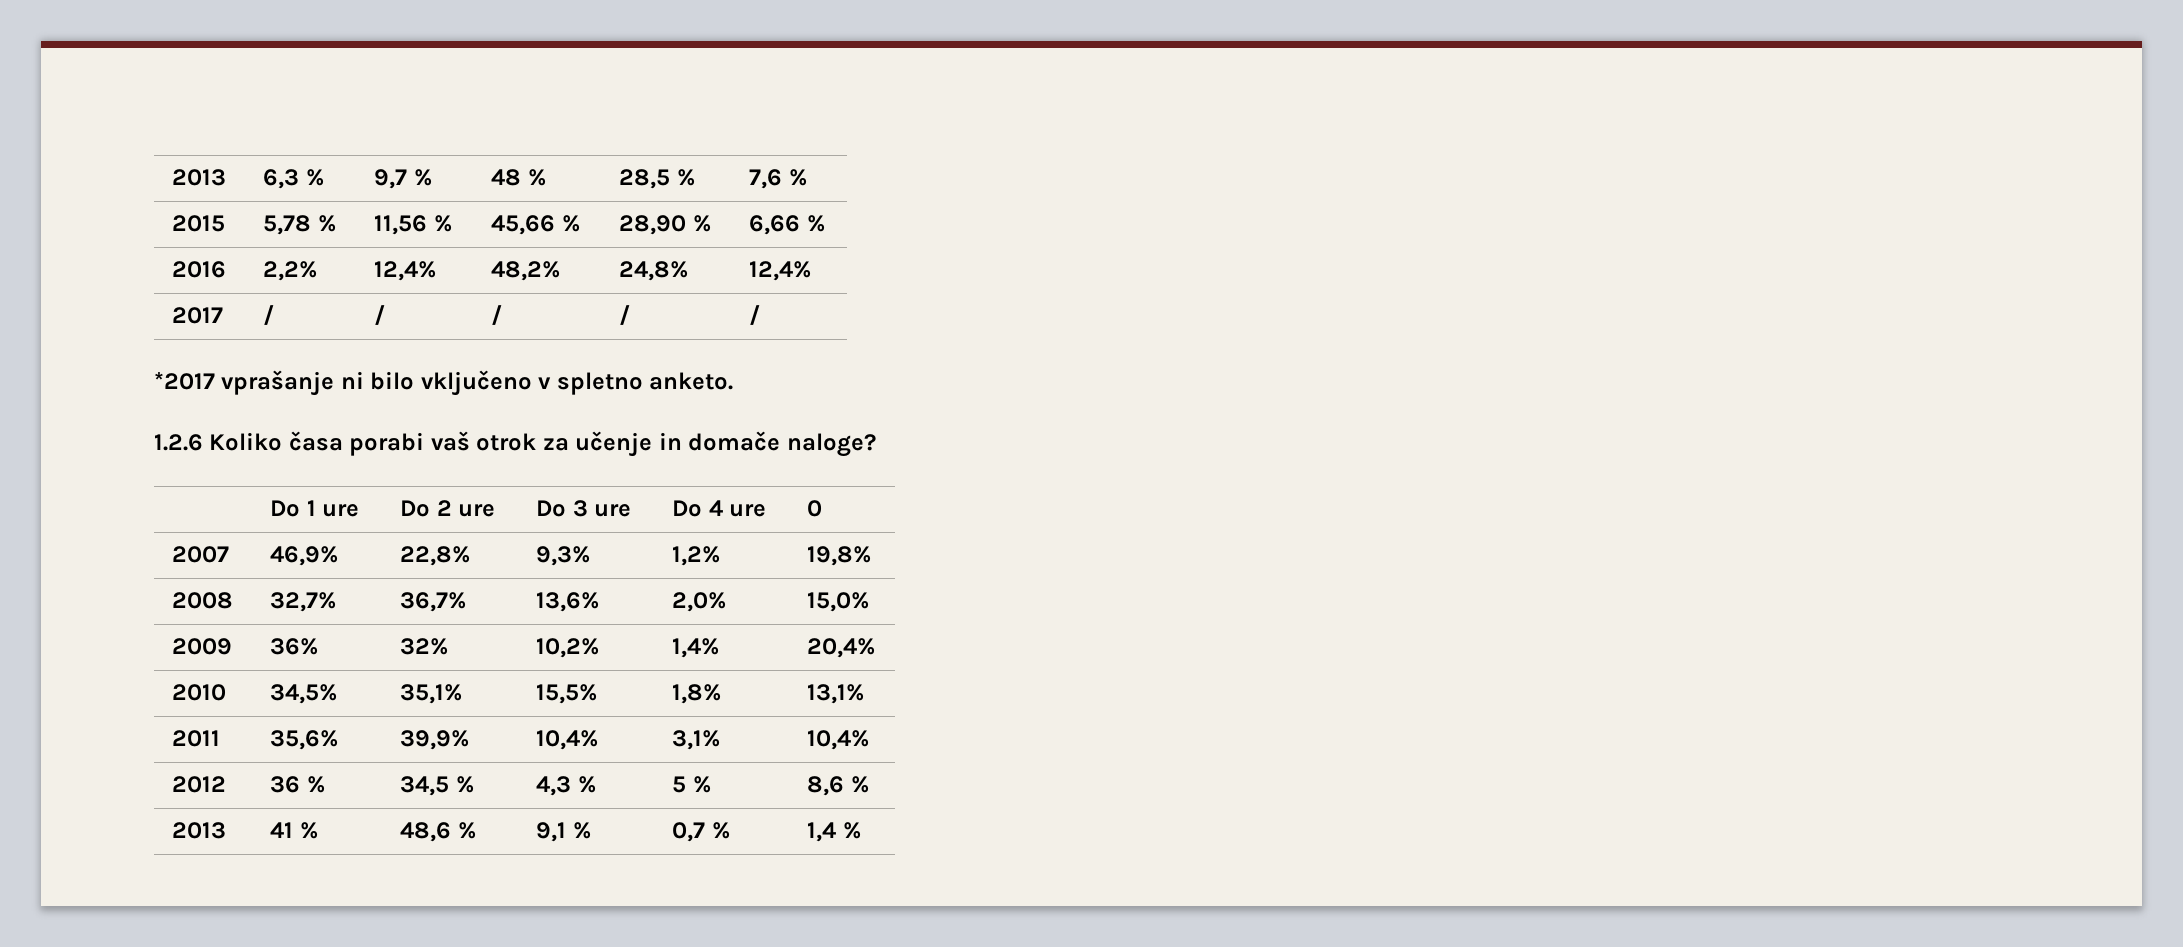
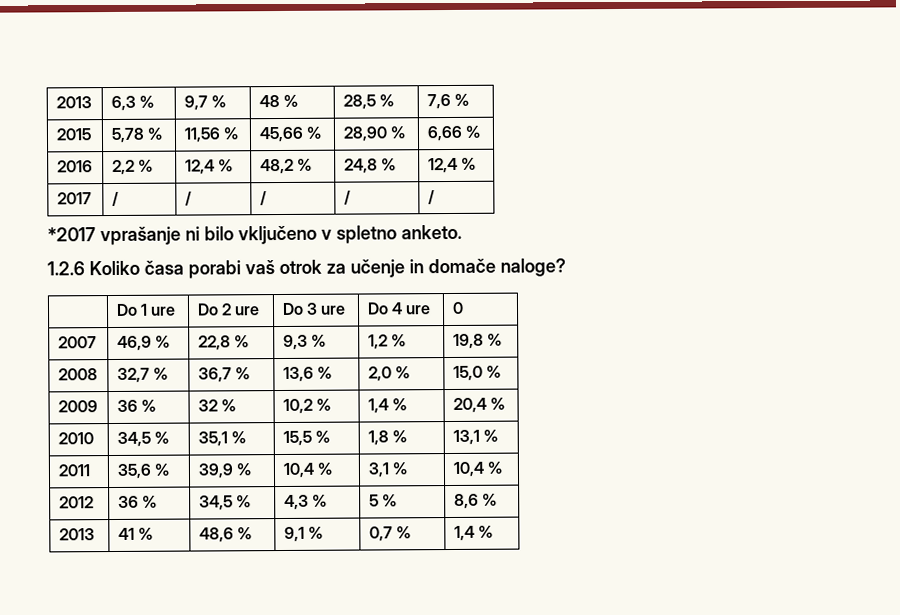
- 2016 | 2,2% | 12,4% | 48,2% | 24,8% | 12,4%
+ 2016 | 2,2 % | 12,4 % | 48,2 % | 24,8 % | 12,4 %
- 2007 | 46,9% | 22,8% | 9,3% | 1,2% | 19,8%
- 2008 | 32,7% | 36,7% | 13,6% | 2,0% | 15,0%
- 2009 | 36% | 32% | 10,2% | 1,4% | 20,4%
- 2010 | 34,5% | 35,1% | 15,5% | 1,8% | 13,1%
- 2011 | 35,6% | 39,9% | 10,4% | 3,1% | 10,4%
+ 2007 | 46,9 % | 22,8 % | 9,3 % | 1,2 % | 19,8 %
+ 2008 | 32,7 % | 36,7 % | 13,6 % | 2,0 % | 15,0 %
+ 2009 | 36 % | 32 % | 10,2 % | 1,4 % | 20,4 %
+ 2010 | 34,5 % | 35,1 % | 15,5 % | 1,8 % | 13,1 %
+ 2011 | 35,6 % | 39,9 % | 10,4 % | 3,1 % | 10,4 %

